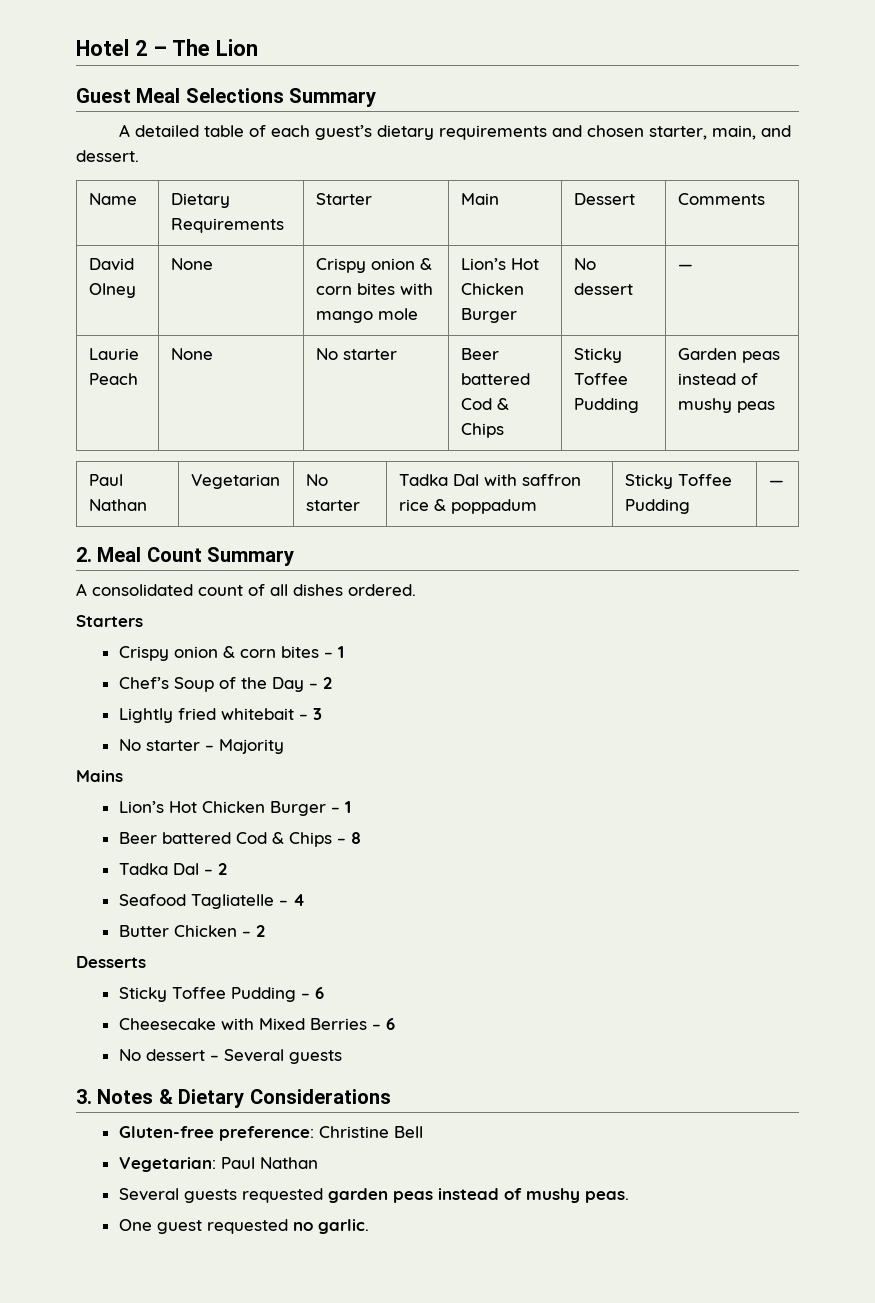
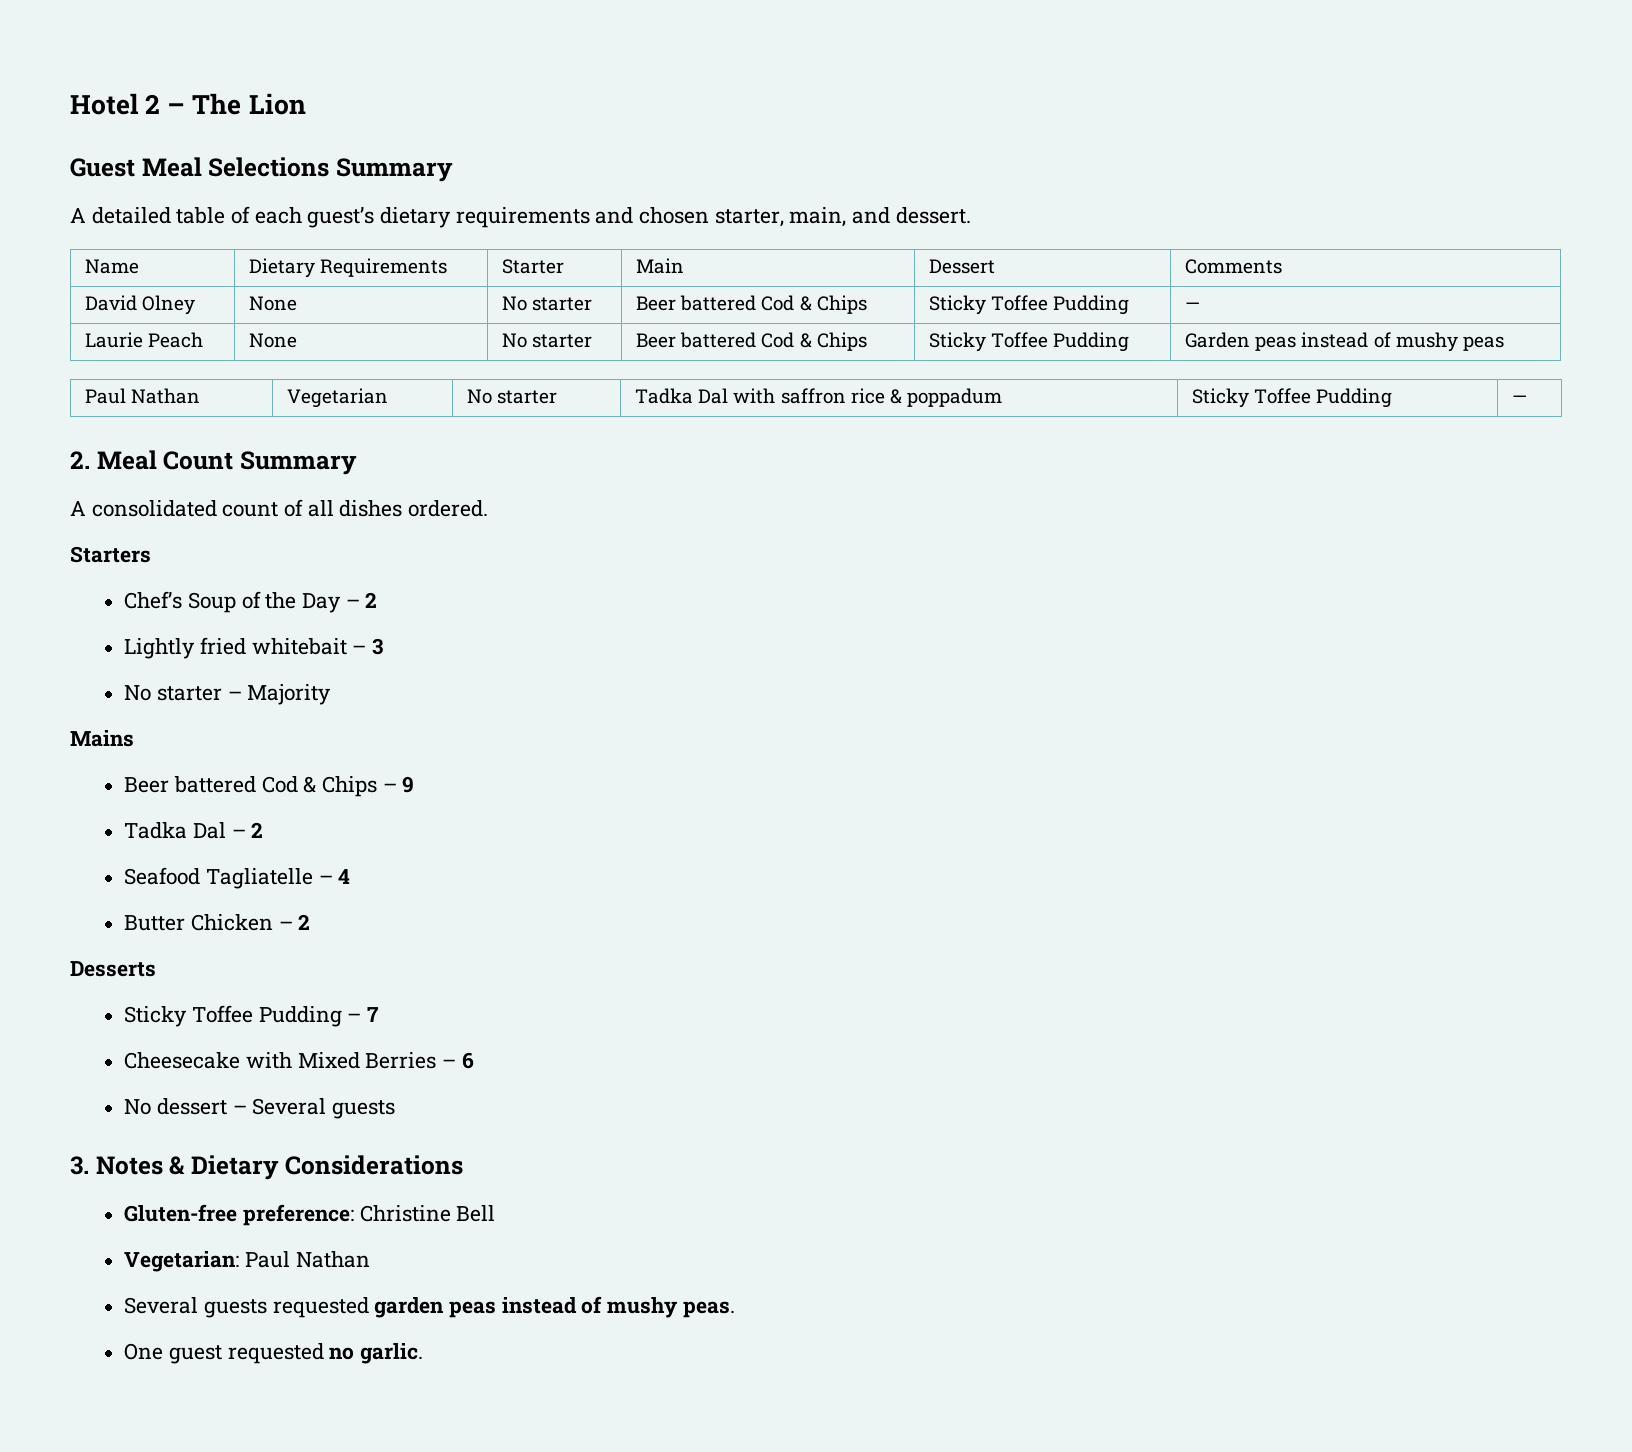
- David Olney | None | Crispy onion & corn bites with mango mole | Lion’s Hot Chicken Burger | No dessert | —
+ David Olney | None | No starter | Beer battered Cod & Chips | Sticky Toffee Pudding | —
- Crispy onion & corn bites – 1
- Lion’s Hot Chicken Burger – 1
- Beer battered Cod & Chips – 8
+ Beer battered Cod & Chips – 9
- Sticky Toffee Pudding – 6
+ Sticky Toffee Pudding – 7

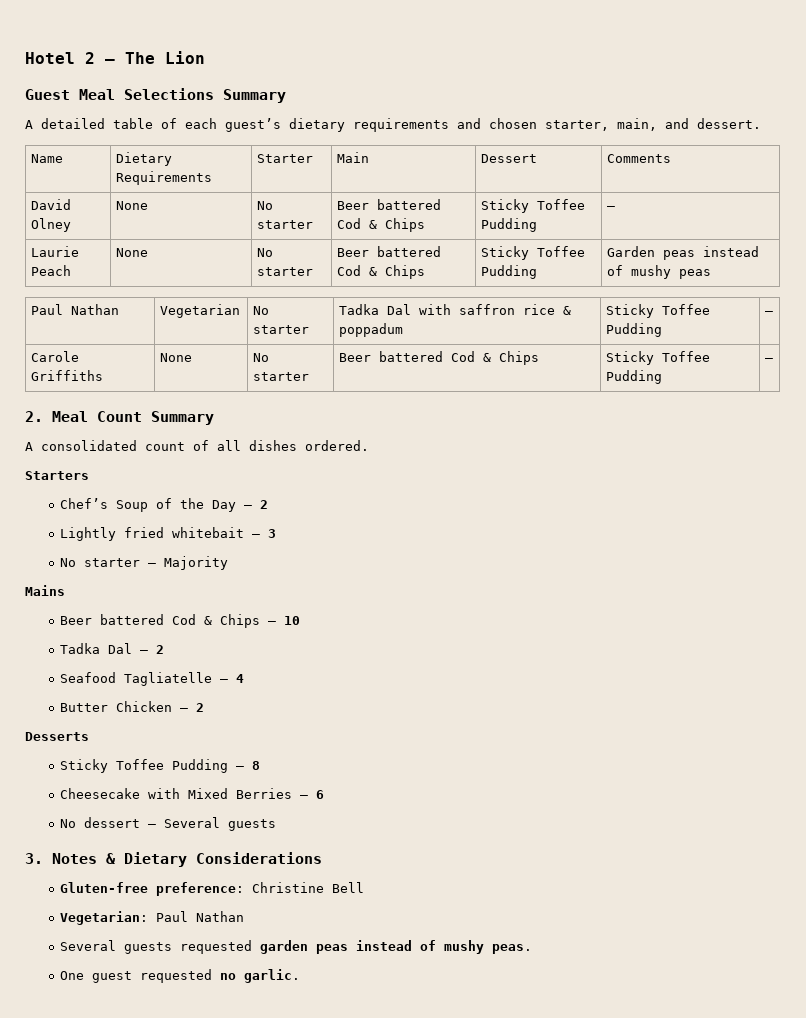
+ Carole Griffiths | None | No starter | Beer battered Cod & Chips | Sticky Toffee Pudding | —
- Beer battered Cod & Chips – 9
+ Beer battered Cod & Chips – 10
- Sticky Toffee Pudding – 7
+ Sticky Toffee Pudding – 8

